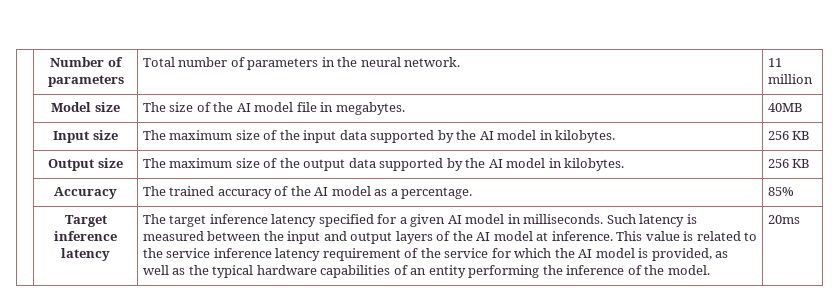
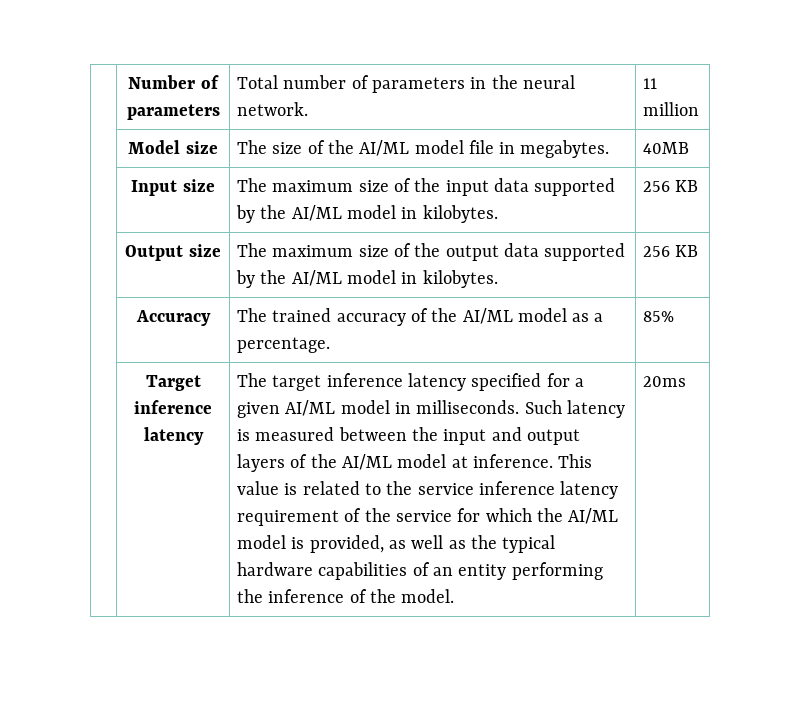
- | Model size | The size of the AI model file in megabytes. | 40MB
+ | Model size | The size of the AI/ML model file in megabytes. | 40MB
- | Input size | The maximum size of the input data supported by the AI model in kilobytes. | 256 KB
+ | Input size | The maximum size of the input data supported by the AI/ML model in kilobytes. | 256 KB
- | Output size | The maximum size of the output data supported by the AI model in kilobytes. | 256 KB
+ | Output size | The maximum size of the output data supported by the AI/ML model in kilobytes. | 256 KB
- | Accuracy | The trained accuracy of the AI model as a percentage. | 85%
+ | Accuracy | The trained accuracy of the AI/ML model as a percentage. | 85%
- The target inference latency specified for a given AI model in milliseconds.
+ The target inference latency specified for a given AI/ML model in milliseconds.
- Such latency is measured between the input and output layers of the AI model at inference.
+ Such latency is measured between the input and output layers of the AI/ML model at inference.
- This value is related to the service inference latency requirement of the service for which the AI model is provided, as well as the typical hardware capabilities of an entity performing the inference of the model.
+ This value is related to the service inference latency requirement of the service for which the AI/ML model is provided, as well as the typical hardware capabilities of an entity performing the inference of the model.

